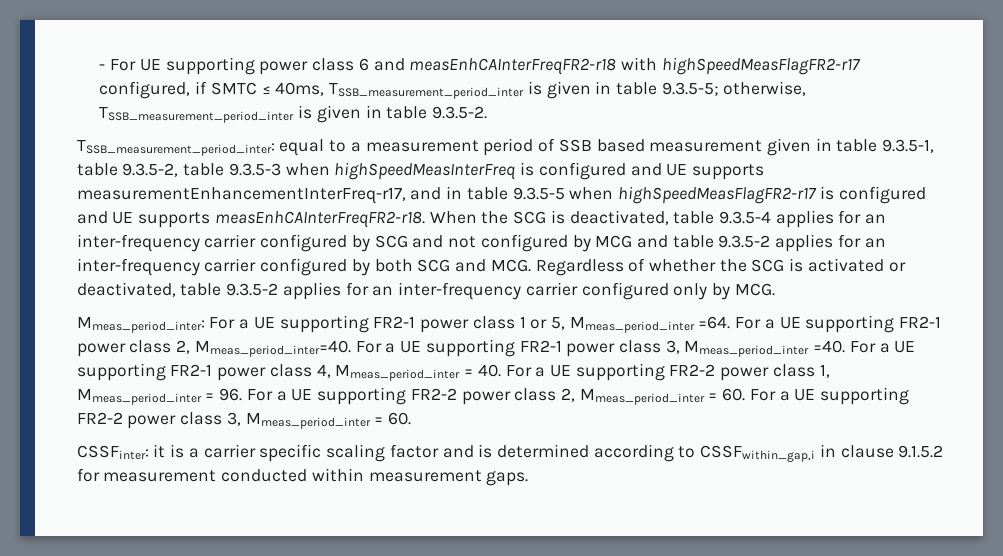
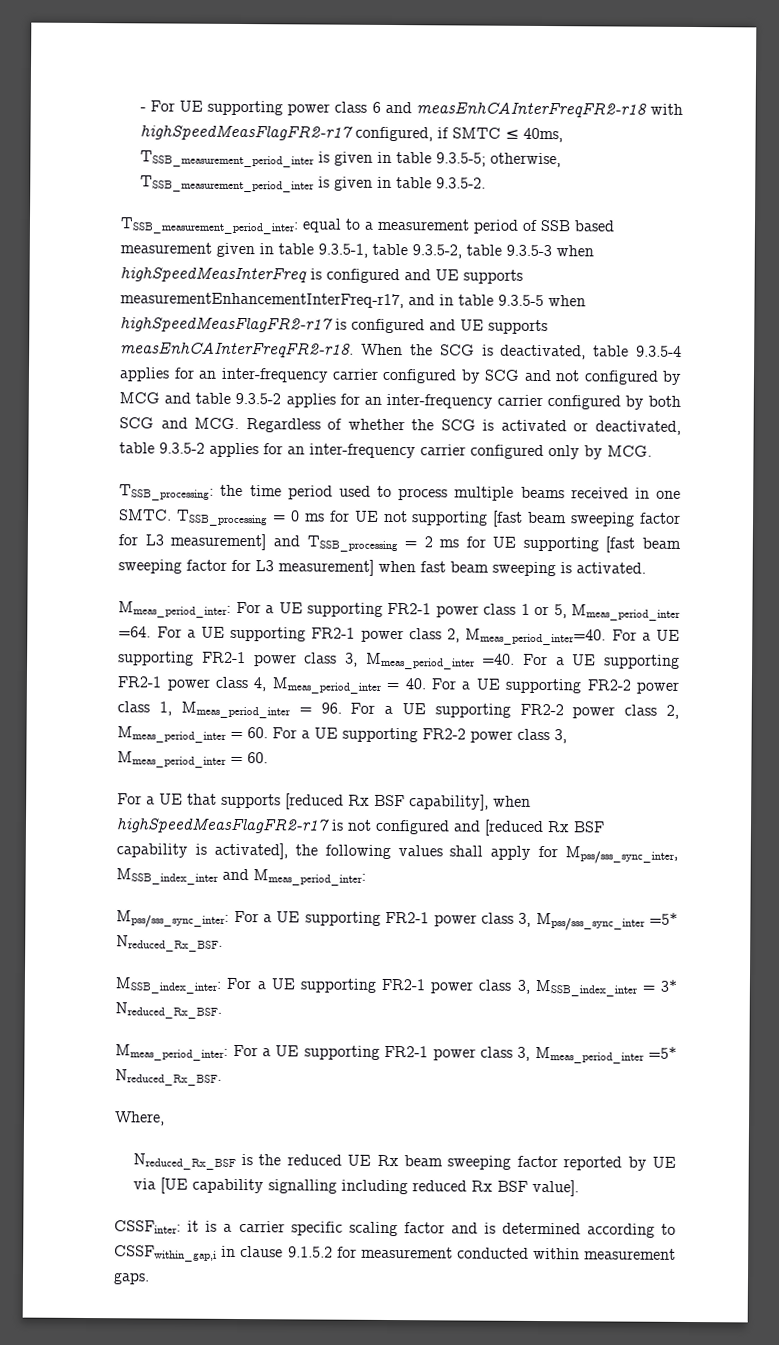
+ TSSB_processing: the time period used to process multiple beams received in one SMTC. TSSB_processing = 0 ms for UE not supporting [fast beam sweeping factor for L3 measurement] and TSSB_processing = 2 ms for UE supporting [fast beam sweeping factor for L3 measurement] when fast beam sweeping is activated.
+ For a UE that supports [reduced Rx BSF capability], when highSpeedMeasFlagFR2-r17 is not configured and [reduced Rx BSF capability is activated], the following values shall apply for Mpss/sss_sync_inter, MSSB_index_inter and Mmeas_period_inter:
+ Mpss/sss_sync_inter: For a UE supporting FR2-1 power class 3, Mpss/sss_sync_inter =5* Nreduced_Rx_BSF.
+ MSSB_index_inter: For a UE supporting FR2-1 power class 3, MSSB_index_inter = 3* Nreduced_Rx_BSF.
+ Mmeas_period_inter: For a UE supporting FR2-1 power class 3, Mmeas_period_inter =5* Nreduced_Rx_BSF.
+ Where,
+ Nreduced_Rx_BSF is the reduced UE Rx beam sweeping factor reported by UE via [UE capability signalling including reduced Rx BSF value].

